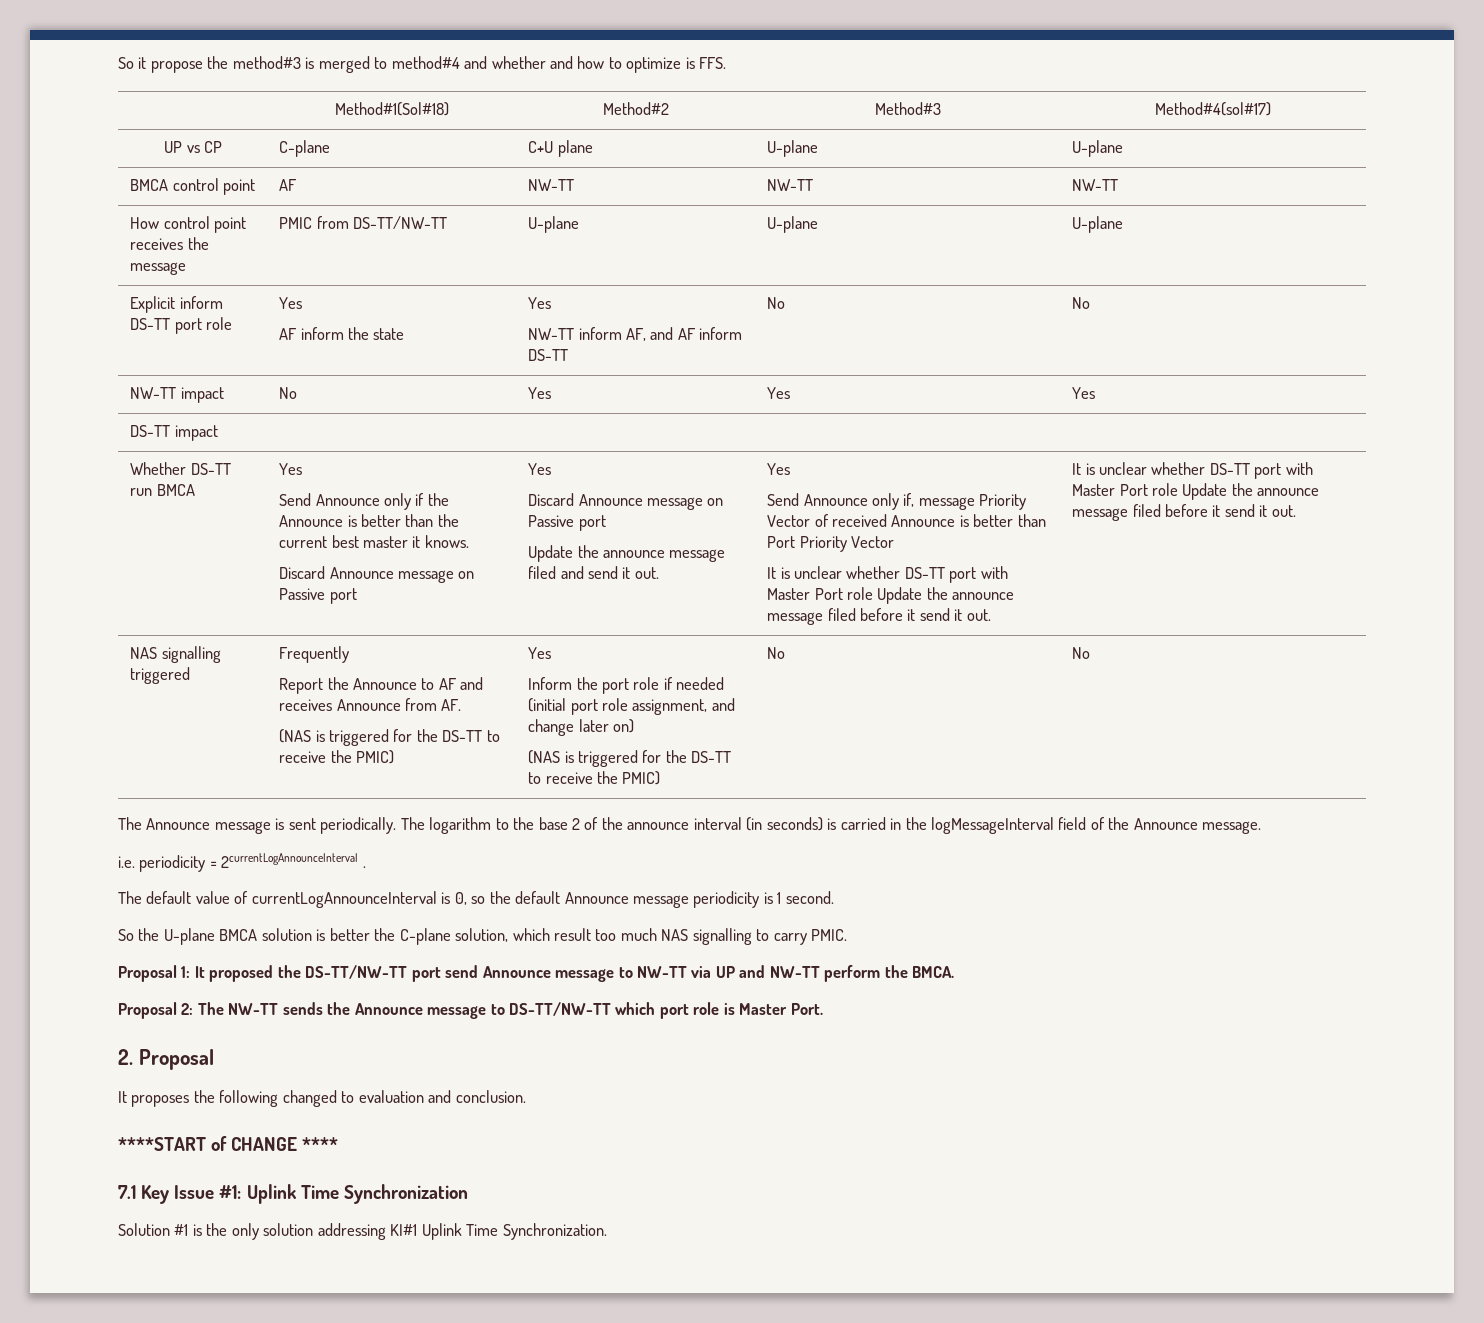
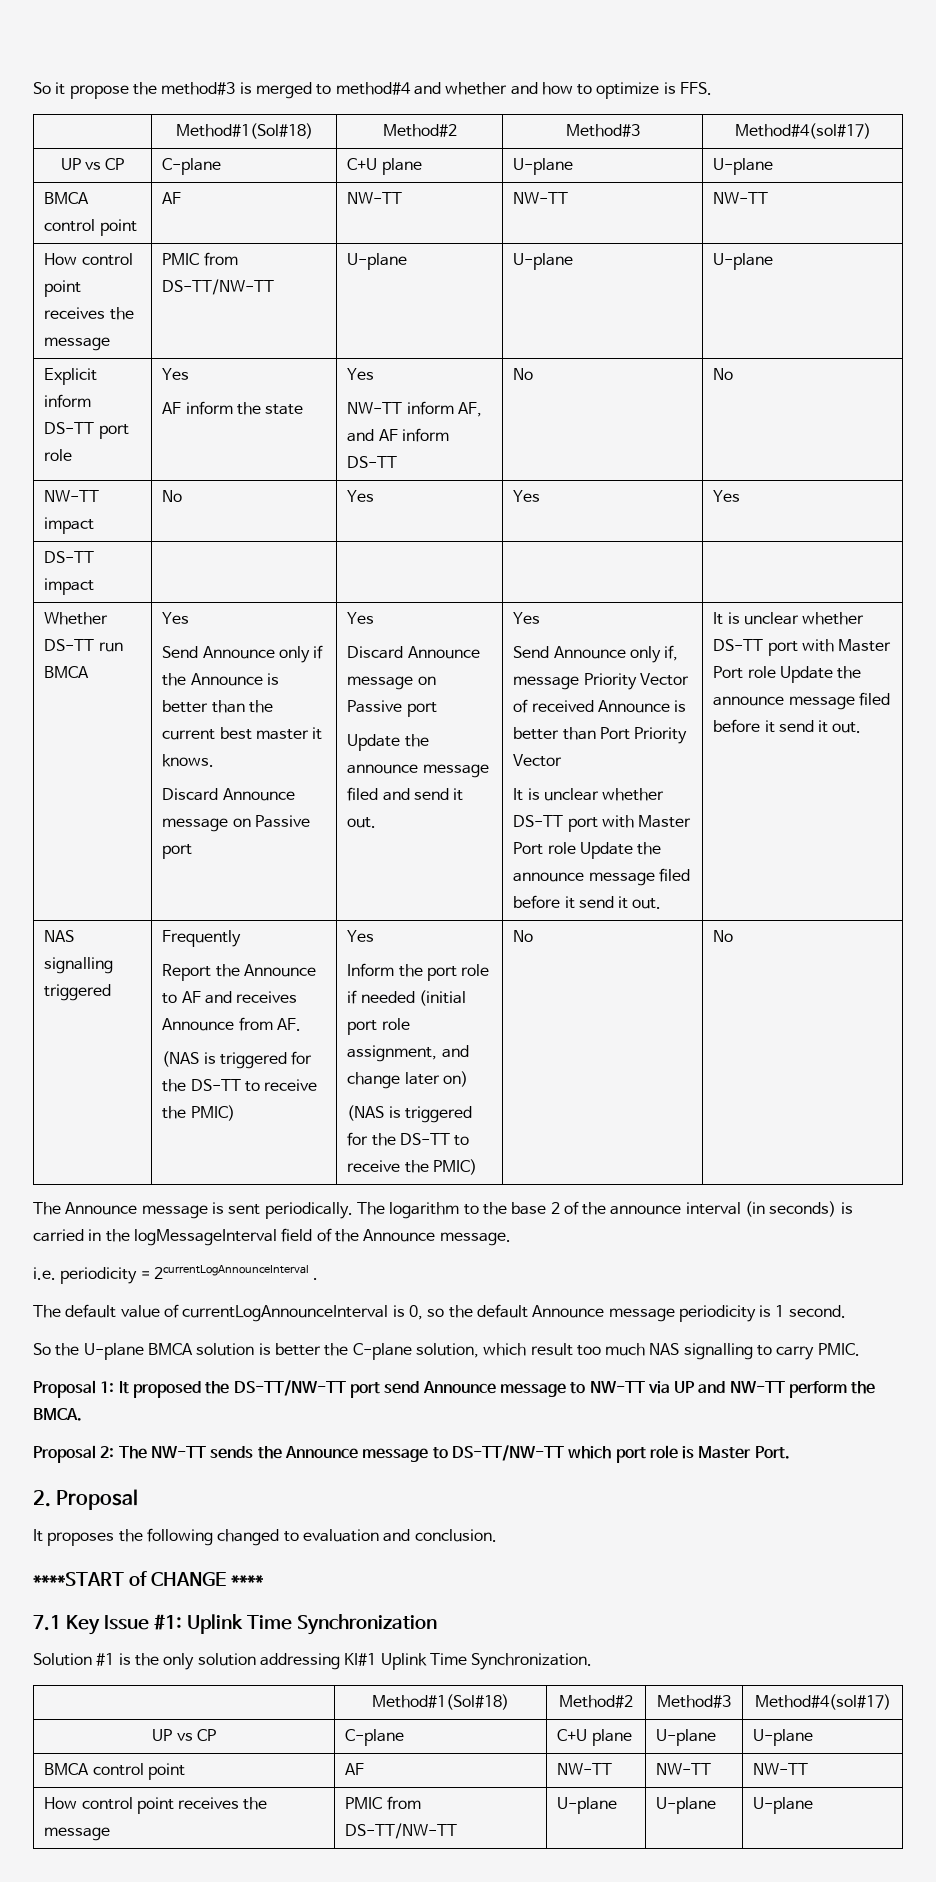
  Solution #1 is the only solution addressing KI#1 Uplink Time Synchronization.
+ | Method#1(Sol#18) | Method#2 | Method#3 | Method#4(sol#17)
+ UP vs CP | C-plane | C+U plane | U-plane | U-plane
+ BMCA control point | AF | NW-TT | NW-TT | NW-TT
+ How control point receives the message | PMIC from DS-TT/NW-TT | U-plane | U-plane | U-plane

